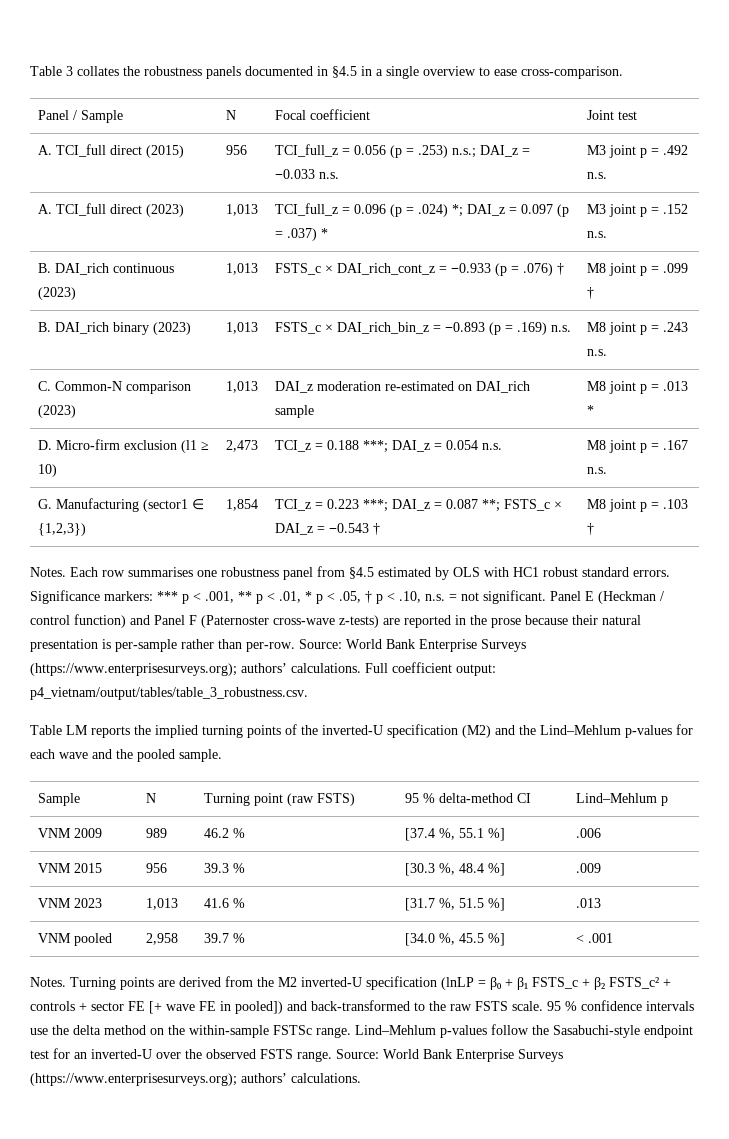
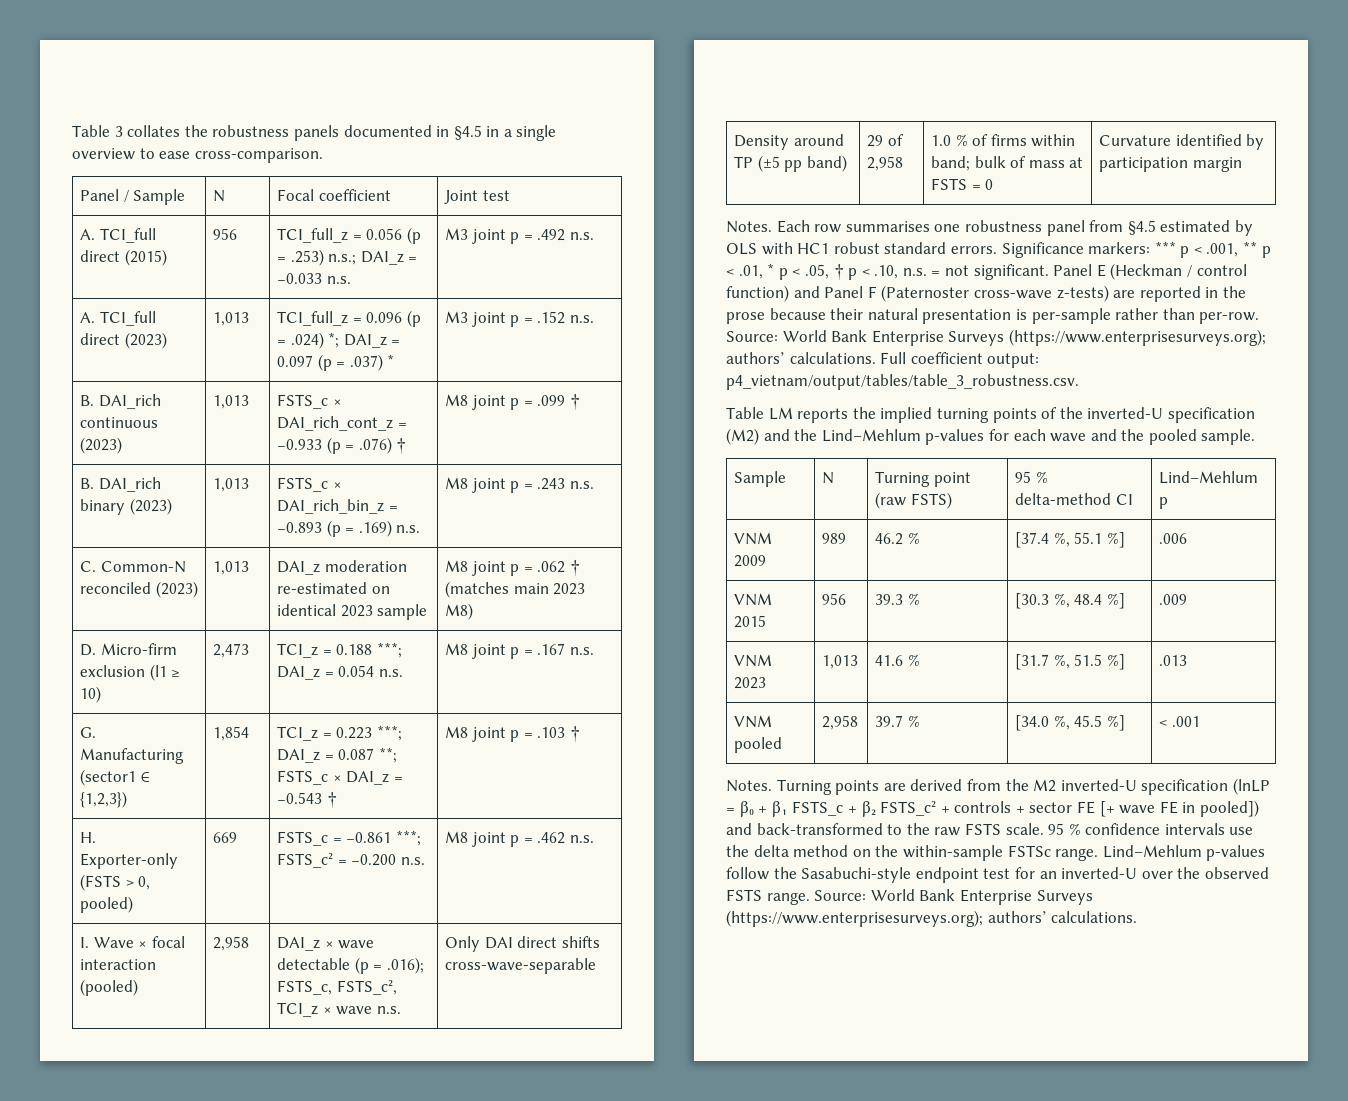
- C. Common-N comparison (2023) | 1,013 | DAI_z moderation re-estimated on DAI_rich sample | M8 joint p = .013 *
+ C. Common-N reconciled (2023) | 1,013 | DAI_z moderation re-estimated on identical 2023 sample | M8 joint p = .062 † (matches main 2023 M8)
+ H. Exporter-only (FSTS > 0, pooled) | 669 | FSTS_c = −0.861 ***; FSTS_c² = −0.200 n.s. | M8 joint p = .462 n.s.
+ I. Wave × focal interaction (pooled) | 2,958 | DAI_z × wave detectable (p = .016); FSTS_c, FSTS_c², TCI_z × wave n.s. | Only DAI direct shifts cross-wave-separable
+ Density around TP (±5 pp band) | 29 of 2,958 | 1.0 % of firms within band; bulk of mass at FSTS = 0 | Curvature identified by participation margin

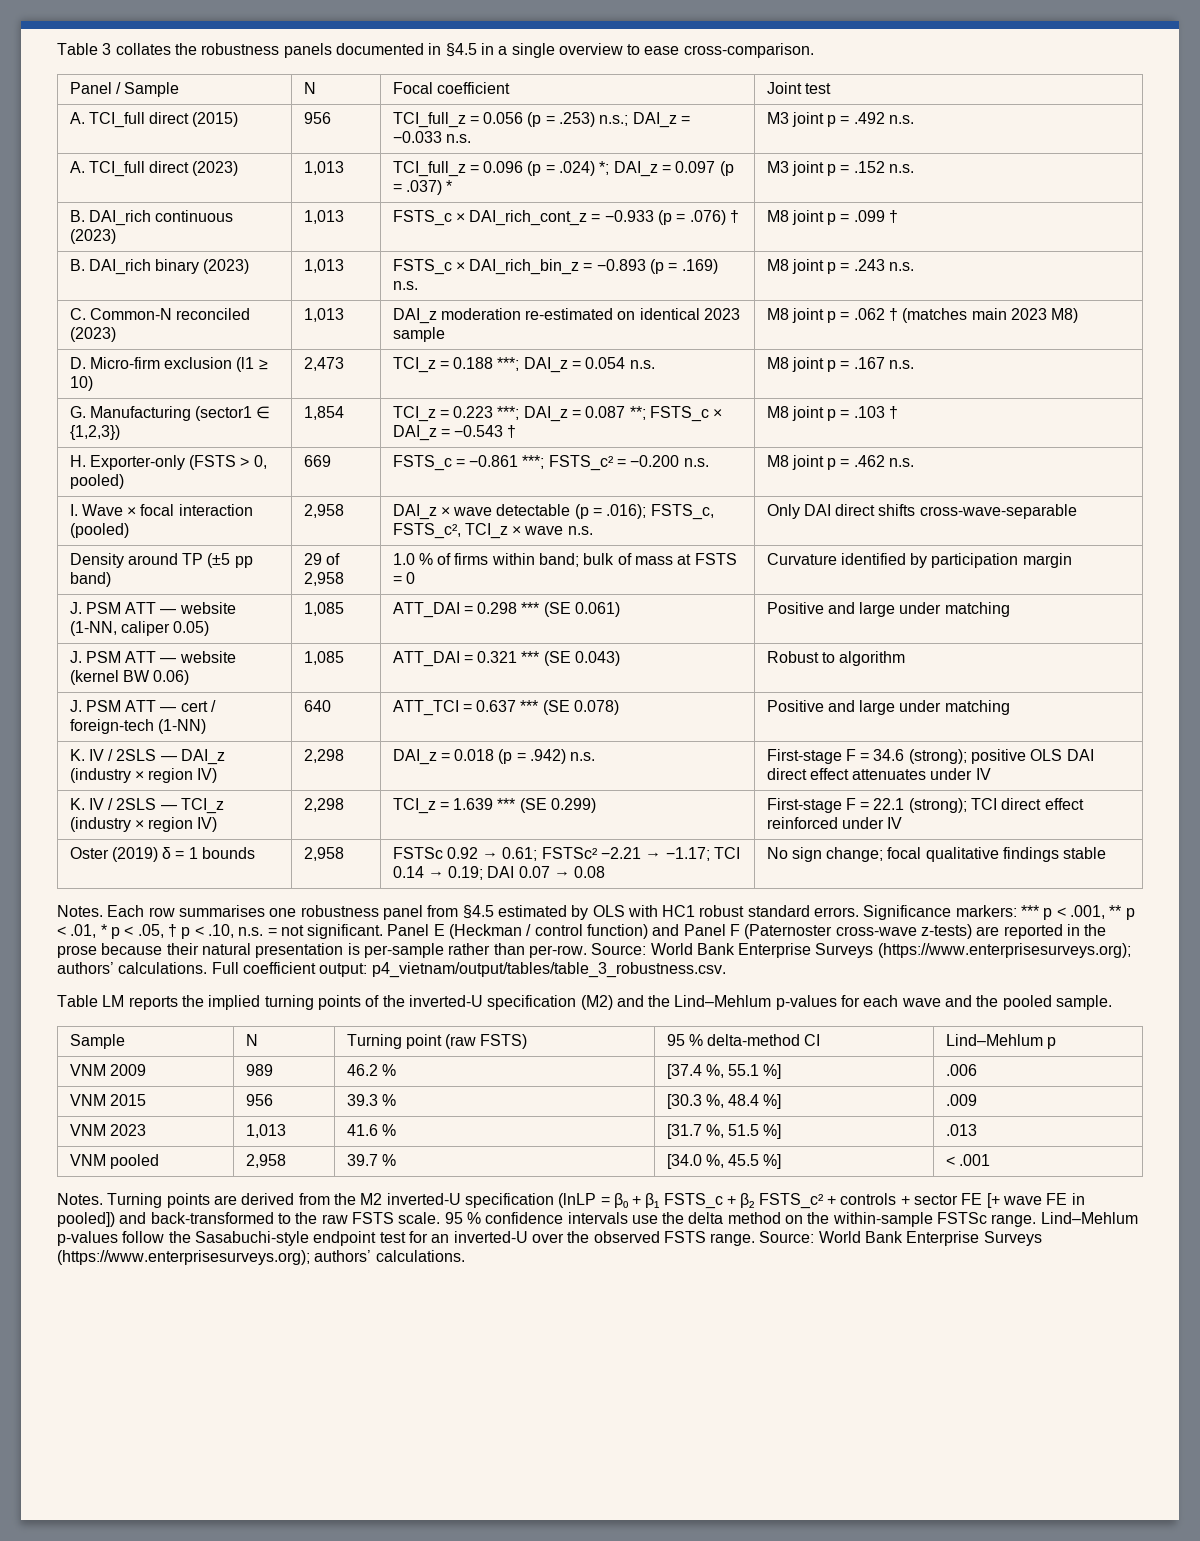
+ J. PSM ATT — website (1-NN, caliper 0.05) | 1,085 | ATT_DAI = 0.298 *** (SE 0.061) | Positive and large under matching
+ J. PSM ATT — website (kernel BW 0.06) | 1,085 | ATT_DAI = 0.321 *** (SE 0.043) | Robust to algorithm
+ J. PSM ATT — cert / foreign-tech (1-NN) | 640 | ATT_TCI = 0.637 *** (SE 0.078) | Positive and large under matching
+ K. IV / 2SLS — DAI_z (industry × region IV) | 2,298 | DAI_z = 0.018 (p = .942) n.s. | First-stage F = 34.6 (strong); positive OLS DAI direct effect attenuates under IV
+ K. IV / 2SLS — TCI_z (industry × region IV) | 2,298 | TCI_z = 1.639 *** (SE 0.299) | First-stage F = 22.1 (strong); TCI direct effect reinforced under IV
+ Oster (2019) δ = 1 bounds | 2,958 | FSTSc 0.92 → 0.61; FSTSc² −2.21 → −1.17; TCI 0.14 → 0.19; DAI 0.07 → 0.08 | No sign change; focal qualitative findings stable

